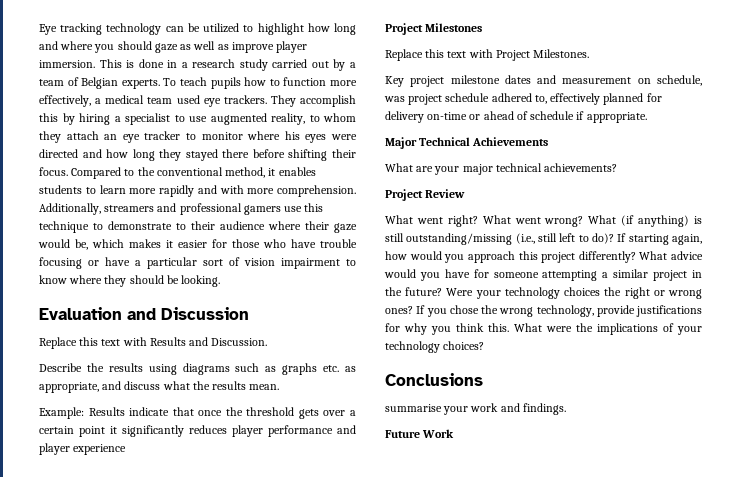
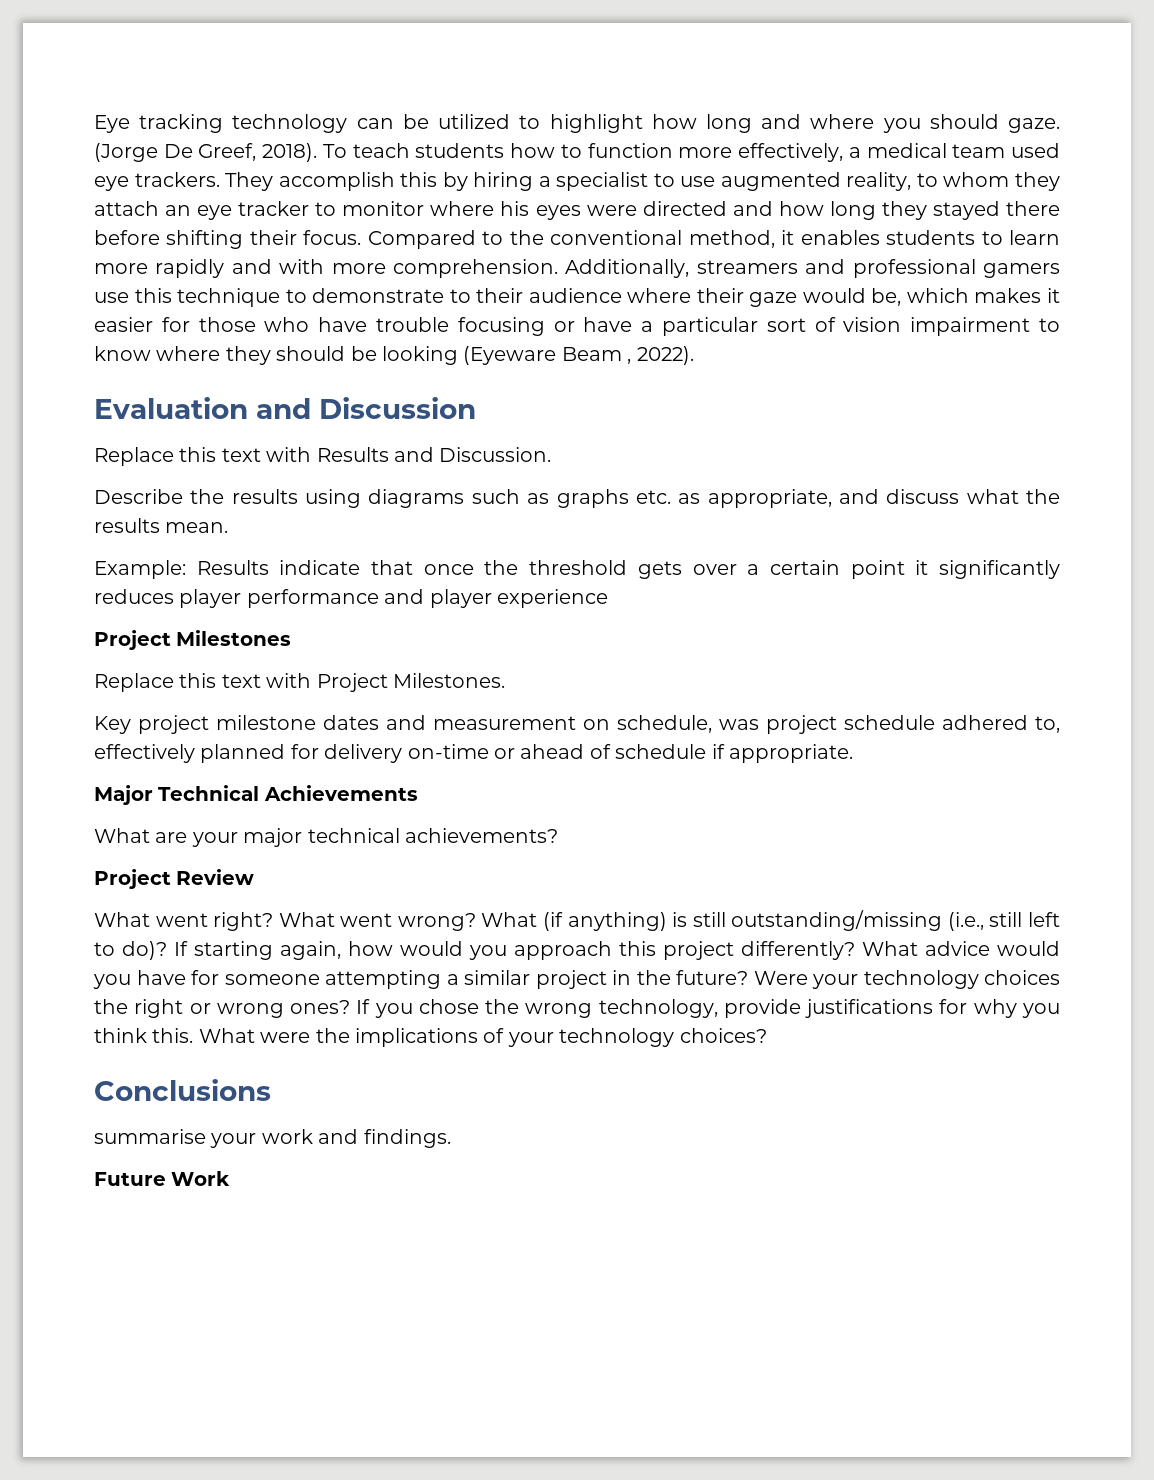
- Eye tracking technology can be utilized to highlight how long and where you should gaze as well as improve player immersion. This is done in a research study carried out by a team of Belgian experts.
+ Eye tracking technology can be utilized to highlight how long and where you should gaze. (Jorge De Greef, 2018).
- To teach pupils how to function more effectively, a medical team used eye trackers.
+ To teach students how to function more effectively, a medical team used eye trackers.
- Additionally, streamers and professional gamers use this technique to demonstrate to their audience where their gaze would be, which makes it easier for those who have trouble focusing or have a particular sort of vision impairment to know where they should be looking.
+ Additionally, streamers and professional gamers use this technique to demonstrate to their audience where their gaze would be, which makes it easier for those who have trouble focusing or have a particular sort of vision impairment to know where they should be looking (Eyeware Beam , 2022).

